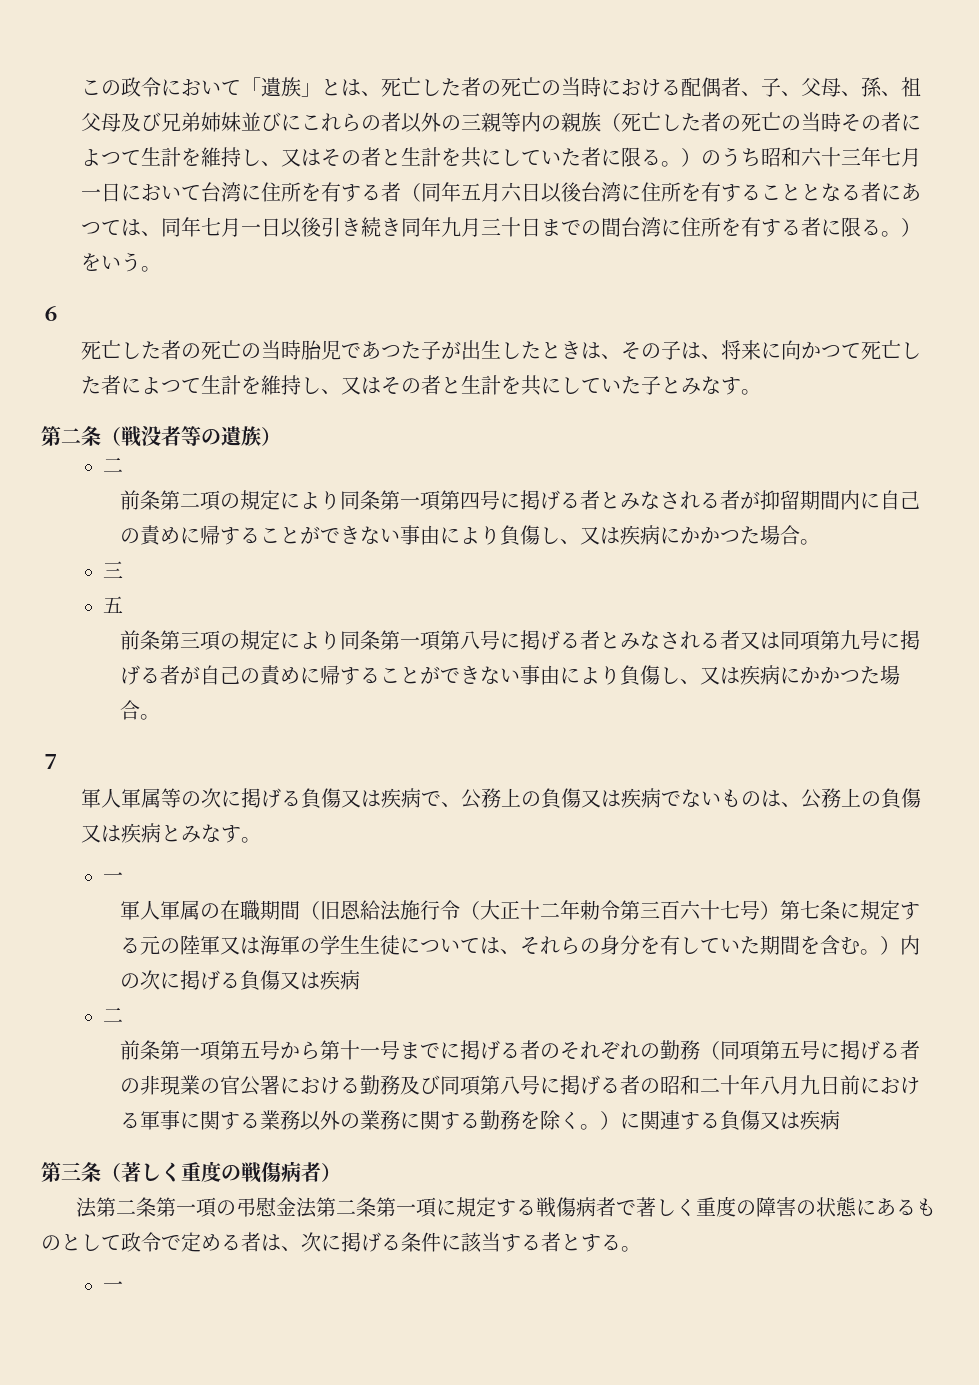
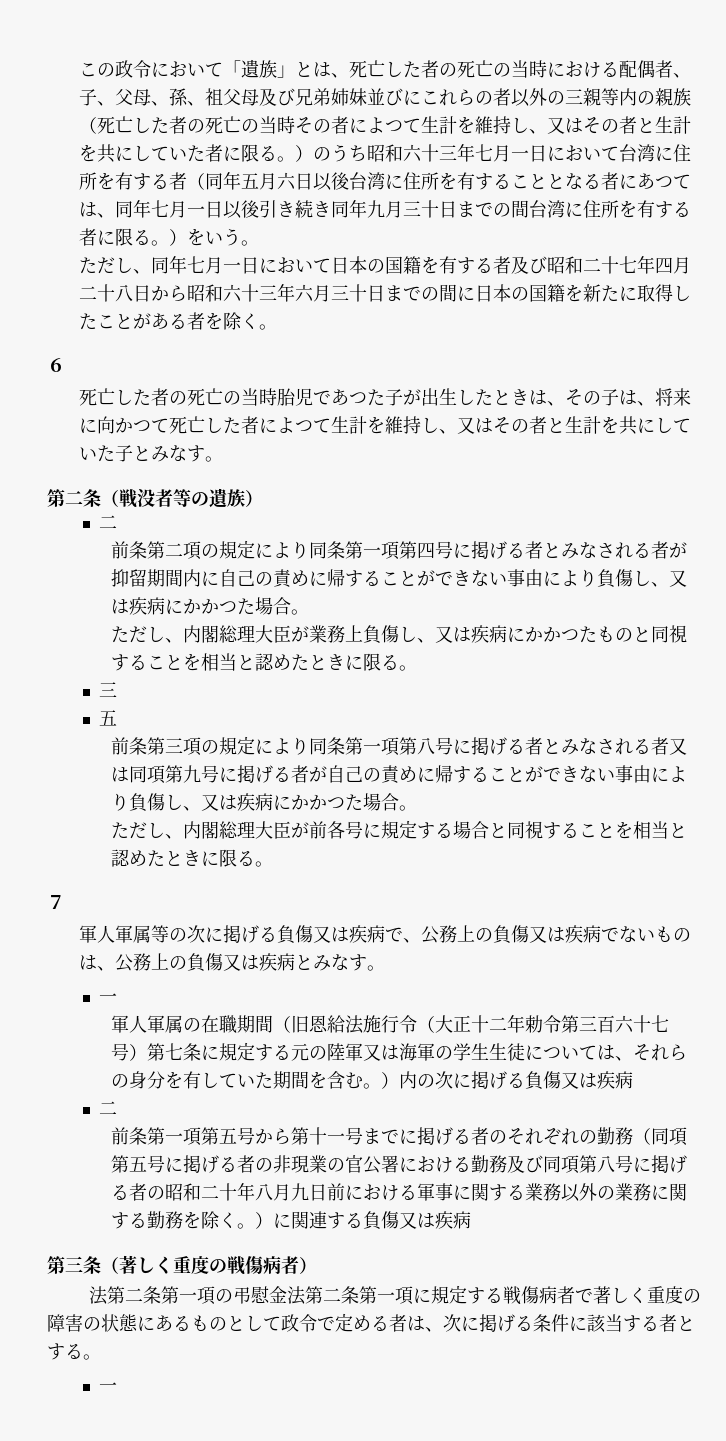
+ ただし、同年七月一日において日本の国籍を有する者及び昭和二十七年四月二十八日から昭和六十三年六月三十日までの間に日本の国籍を新たに取得したことがある者を除く。
+ ただし、内閣総理大臣が業務上負傷し、又は疾病にかかつたものと同視することを相当と認めたときに限る。
+ ただし、内閣総理大臣が前各号に規定する場合と同視することを相当と認めたときに限る。

